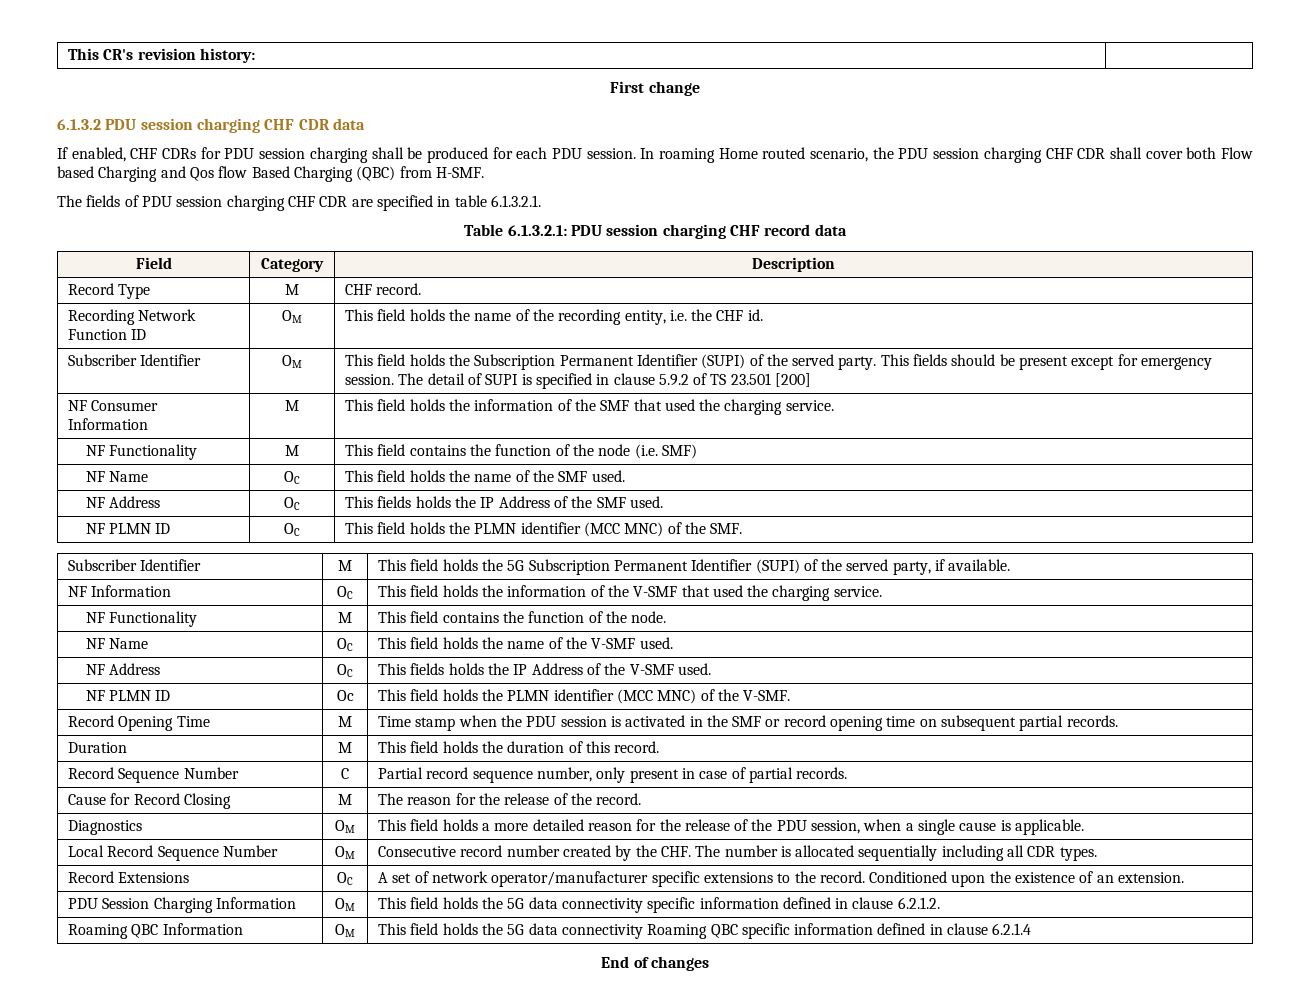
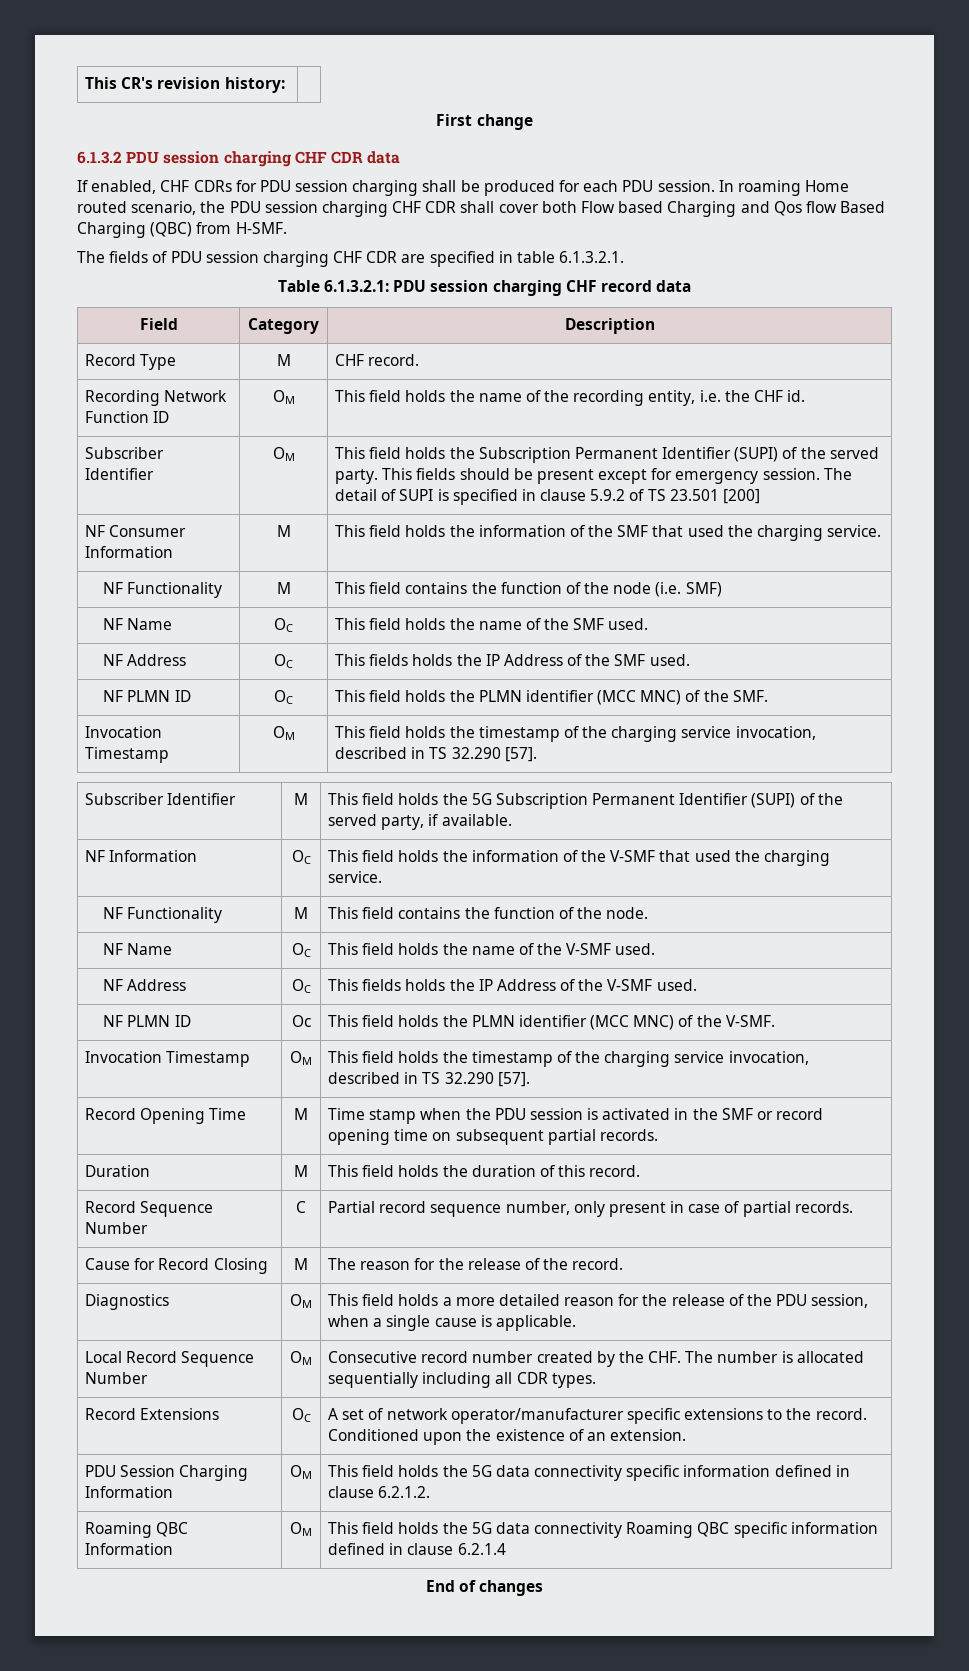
  NF PLMN ID | OC | This field holds the PLMN identifier (MCC MNC) of the SMF.
+ Invocation Timestamp | OM | This field holds the timestamp of the charging service invocation, described in TS 32.290 [57].
  NF PLMN ID | Oc | This field holds the PLMN identifier (MCC MNC) of the V-SMF.
+ Invocation Timestamp | OM | This field holds the timestamp of the charging service invocation, described in TS 32.290 [57].

